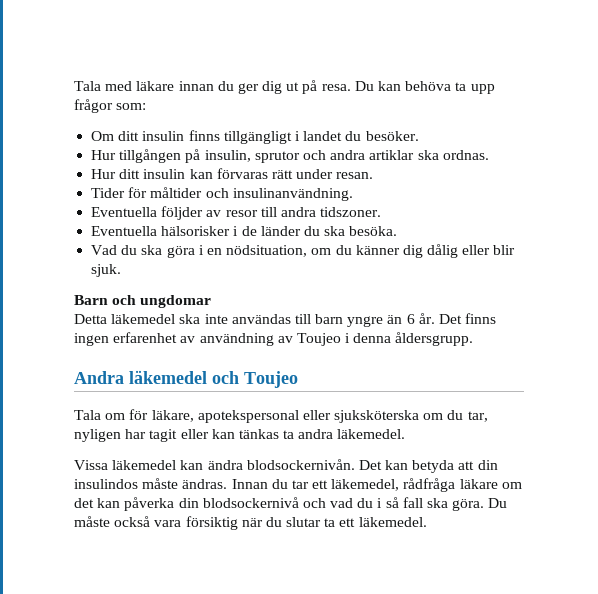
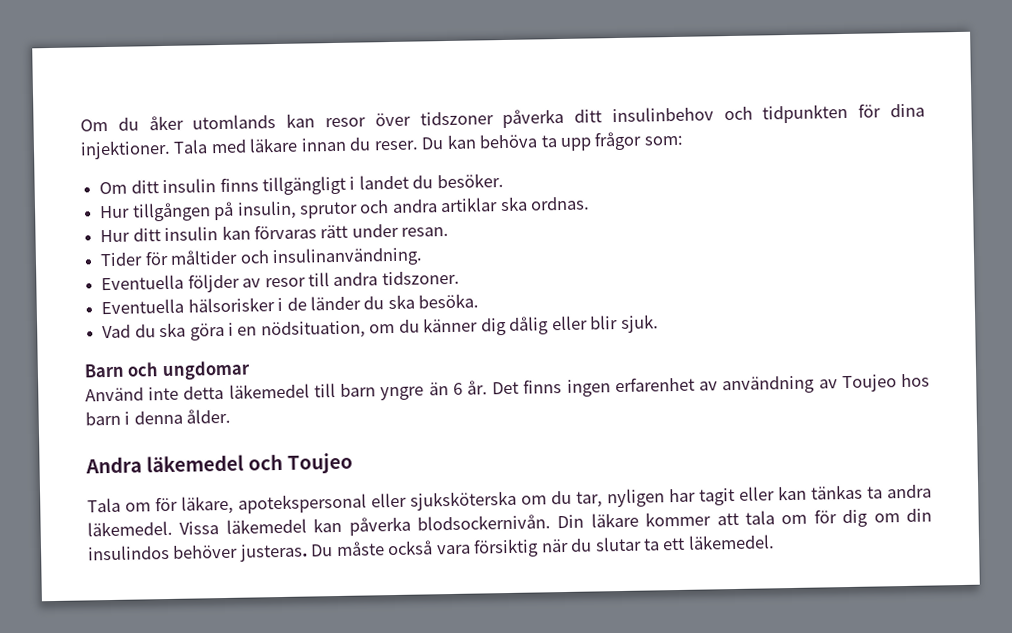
+ Om du åker utomlands kan resor över tidszoner påverka ditt insulinbehov och tidpunkten för dina injektioner.
- Tala med läkare innan du ger dig ut på resa.
+ Tala med läkare innan du reser.
- Detta läkemedel ska inte användas till barn yngre än 6 år.
+ Använd inte detta läkemedel till barn yngre än 6 år.
- Det finns ingen erfarenhet av användning av Toujeo i denna åldersgrupp.
+ Det finns ingen erfarenhet av användning av Toujeo hos barn i denna ålder.
- Tala om för läkare, apotekspersonal eller sjuksköterska om du tar, nyligen har tagit eller kan tänkas ta andra läkemedel.
- Vissa läkemedel kan ändra blodsockernivån. Det kan betyda att din insulindos måste ändras. Innan du tar ett läkemedel, rådfråga läkare om det kan påverka din blodsockernivå och vad du i så fall ska göra.
+ Tala om för läkare, apotekspersonal eller sjuksköterska om du tar, nyligen har tagit eller kan tänkas ta andra läkemedel. Vissa läkemedel kan påverka blodsockernivån. Din läkare kommer att tala om för dig om din insulindos behöver justeras.

